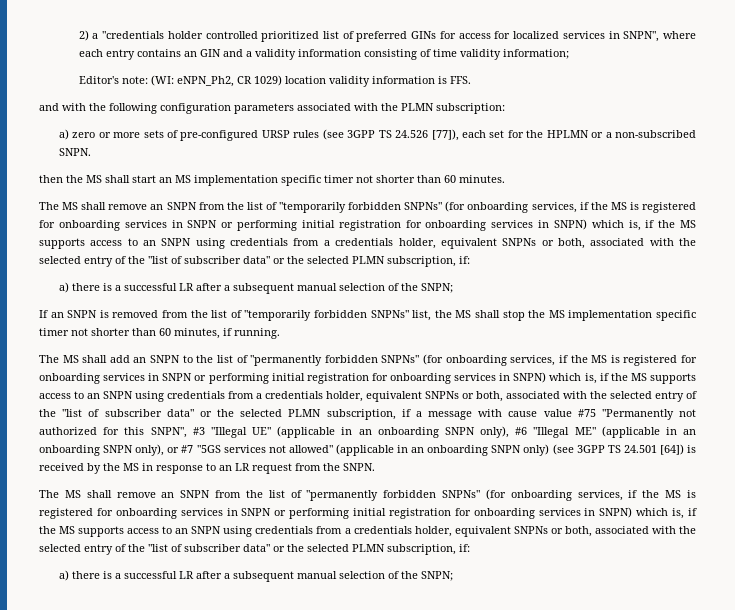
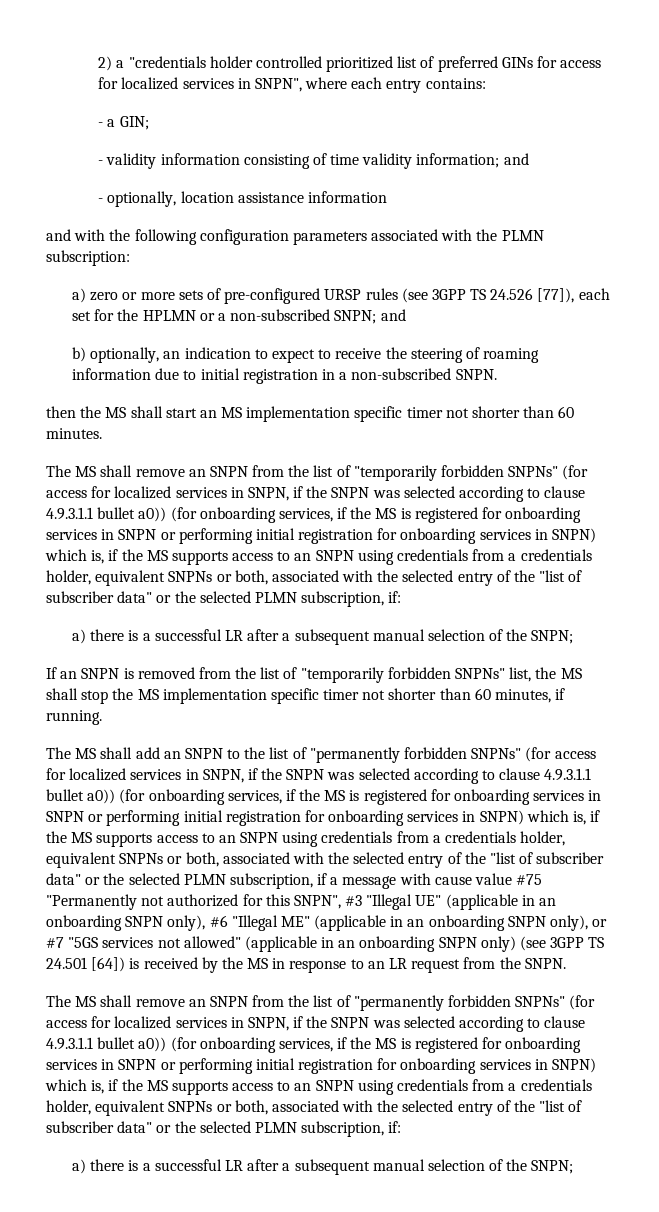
- 2) a "credentials holder controlled prioritized list of preferred GINs for access for localized services in SNPN", where each entry contains an GIN and a validity information consisting of time validity information;
- Editor's note: (WI: eNPN_Ph2, CR 1029) location validity information is FFS.
+ 2) a "credentials holder controlled prioritized list of preferred GINs for access for localized services in SNPN", where each entry contains:
+ - a GIN;
+ - validity information consisting of time validity information; and
+ - optionally, location assistance information
- a) zero or more sets of pre-configured URSP rules (see 3GPP TS 24.526 [77]), each set for the HPLMN or a non-subscribed SNPN.
+ a) zero or more sets of pre-configured URSP rules (see 3GPP TS 24.526 [77]), each set for the HPLMN or a non-subscribed SNPN; and
+ b) optionally, an indication to expect to receive the steering of roaming information due to initial registration in a non-subscribed SNPN.
- The MS shall remove an SNPN from the list of "temporarily forbidden SNPNs" (for onboarding services, if the MS is registered for onboarding services in SNPN or performing initial registration for onboarding services in SNPN) which is, if the MS supports access to an SNPN using credentials from a credentials holder, equivalent SNPNs or both, associated with the selected entry of the "list of subscriber data" or the selected PLMN subscription, if:
+ The MS shall remove an SNPN from the list of "temporarily forbidden SNPNs" (for access for localized services in SNPN, if the SNPN was selected according to clause 4.9.3.1.1 bullet a0)) (for onboarding services, if the MS is registered for onboarding services in SNPN or performing initial registration for onboarding services in SNPN) which is, if the MS supports access to an SNPN using credentials from a credentials holder, equivalent SNPNs or both, associated with the selected entry of the "list of subscriber data" or the selected PLMN subscription, if:
- The MS shall add an SNPN to the list of "permanently forbidden SNPNs" (for onboarding services, if the MS is registered for onboarding services in SNPN or performing initial registration for onboarding services in SNPN) which is, if the MS supports access to an SNPN using credentials from a credentials holder, equivalent SNPNs or both, associated with the selected entry of the "list of subscriber data" or the selected PLMN subscription, if a message with cause value #75 "Permanently not authorized for this SNPN", #3 "Illegal UE" (applicable in an onboarding SNPN only), #6 "Illegal ME" (applicable in an onboarding SNPN only), or #7 "5GS services not allowed" (applicable in an onboarding SNPN only) (see 3GPP TS 24.501 [64]) is received by the MS in response to an LR request from the SNPN.
+ The MS shall add an SNPN to the list of "permanently forbidden SNPNs" (for access for localized services in SNPN, if the SNPN was selected according to clause 4.9.3.1.1 bullet a0)) (for onboarding services, if the MS is registered for onboarding services in SNPN or performing initial registration for onboarding services in SNPN) which is, if the MS supports access to an SNPN using credentials from a credentials holder, equivalent SNPNs or both, associated with the selected entry of the "list of subscriber data" or the selected PLMN subscription, if a message with cause value #75 "Permanently not authorized for this SNPN", #3 "Illegal UE" (applicable in an onboarding SNPN only), #6 "Illegal ME" (applicable in an onboarding SNPN only), or #7 "5GS services not allowed" (applicable in an onboarding SNPN only) (see 3GPP TS 24.501 [64]) is received by the MS in response to an LR request from the SNPN.
- The MS shall remove an SNPN from the list of "permanently forbidden SNPNs" (for onboarding services, if the MS is registered for onboarding services in SNPN or performing initial registration for onboarding services in SNPN) which is, if the MS supports access to an SNPN using credentials from a credentials holder, equivalent SNPNs or both, associated with the selected entry of the "list of subscriber data" or the selected PLMN subscription, if:
+ The MS shall remove an SNPN from the list of "permanently forbidden SNPNs" (for access for localized services in SNPN, if the SNPN was selected according to clause 4.9.3.1.1 bullet a0)) (for onboarding services, if the MS is registered for onboarding services in SNPN or performing initial registration for onboarding services in SNPN) which is, if the MS supports access to an SNPN using credentials from a credentials holder, equivalent SNPNs or both, associated with the selected entry of the "list of subscriber data" or the selected PLMN subscription, if:

